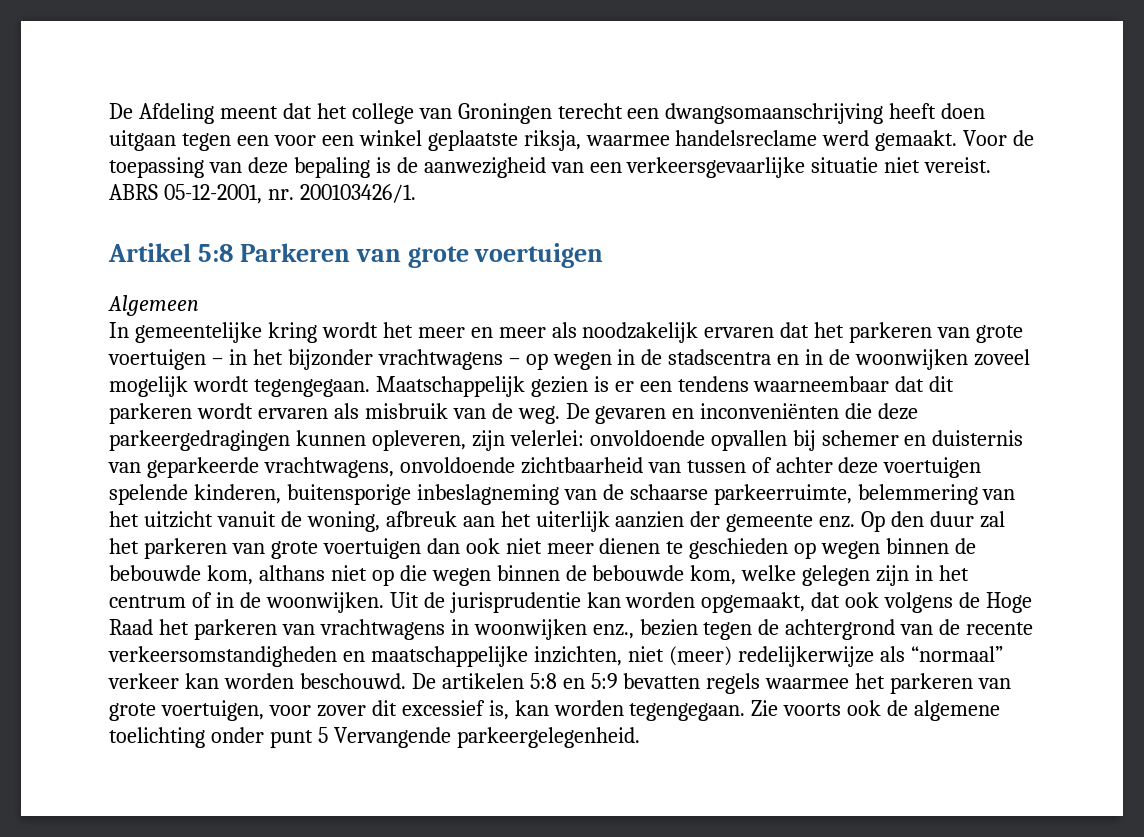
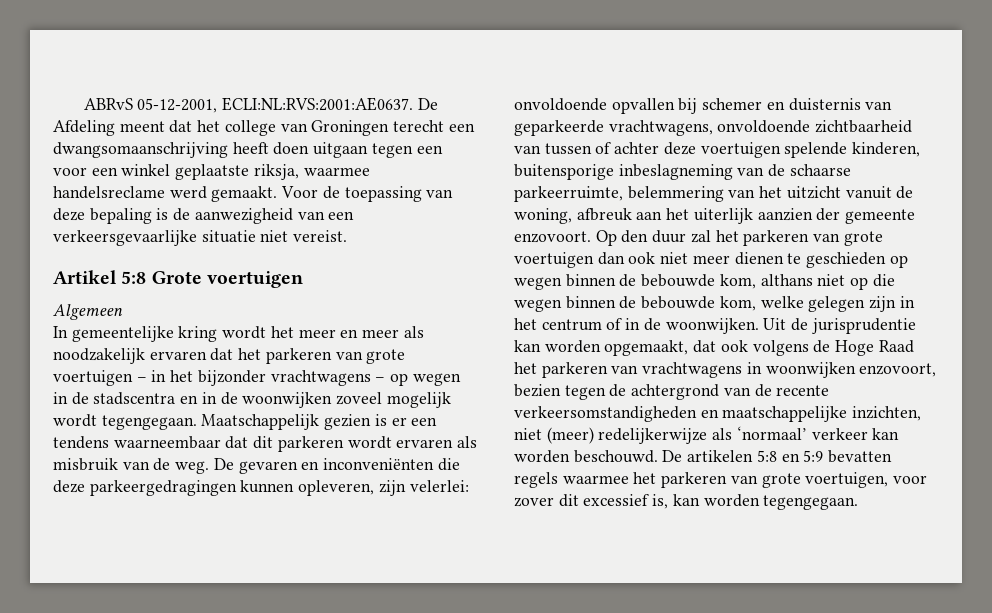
+ ABRvS 05-12-2001, ECLI:NL:RVS:2001:AE0637.
- ABRS 05-12-2001, nr. 200103426/1.
- Artikel 5:8 Parkeren van grote voertuigen
+ Artikel 5:8 Grote voertuigen
- De gevaren en inconveniënten die deze parkeergedragingen kunnen opleveren, zijn velerlei: onvoldoende opvallen bij schemer en duisternis van geparkeerde vrachtwagens, onvoldoende zichtbaarheid van tussen of achter deze voertuigen spelende kinderen, buitensporige inbeslagneming van de schaarse parkeerruimte, belemmering van het uitzicht vanuit de woning, afbreuk aan het uiterlijk aanzien der gemeente enz.
+ De gevaren en inconveniënten die deze parkeergedragingen kunnen opleveren, zijn velerlei: onvoldoende opvallen bij schemer en duisternis van geparkeerde vrachtwagens, onvoldoende zichtbaarheid van tussen of achter deze voertuigen spelende kinderen, buitensporige inbeslagneming van de schaarse parkeerruimte, belemmering van het uitzicht vanuit de woning, afbreuk aan het uiterlijk aanzien der gemeente enzovoort.
- Uit de jurisprudentie kan worden opgemaakt, dat ook volgens de Hoge Raad het parkeren van vrachtwagens in woonwijken enz., bezien tegen de achtergrond van de recente verkeersomstandigheden en maatschappelijke inzichten, niet (meer) redelijkerwijze als “normaal” verkeer kan worden beschouwd.
+ Uit de jurisprudentie kan worden opgemaakt, dat ook volgens de Hoge Raad het parkeren van vrachtwagens in woonwijken enzovoort, bezien tegen de achtergrond van de recente verkeersomstandigheden en maatschappelijke inzichten, niet (meer) redelijkerwijze als ‘normaal’ verkeer kan worden beschouwd.
- Zie voorts ook de algemene toelichting onder punt 5 Vervangende parkeergelegenheid.

